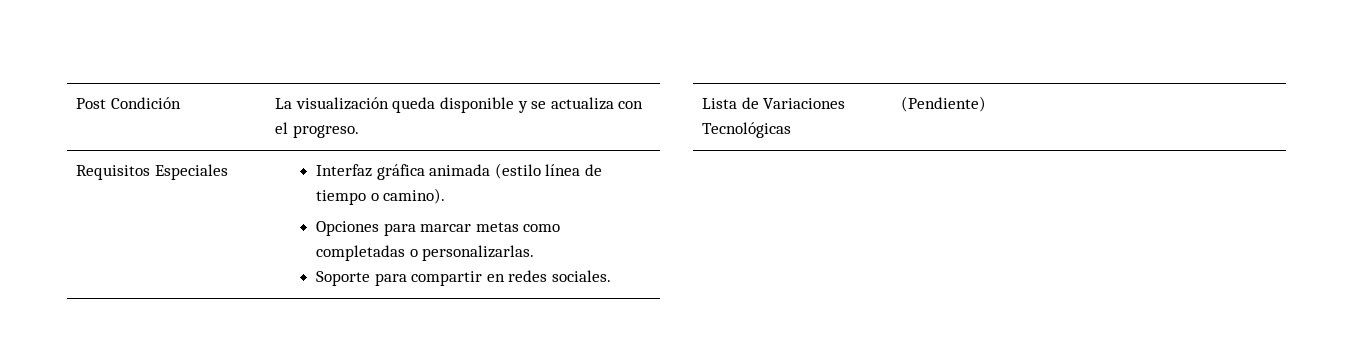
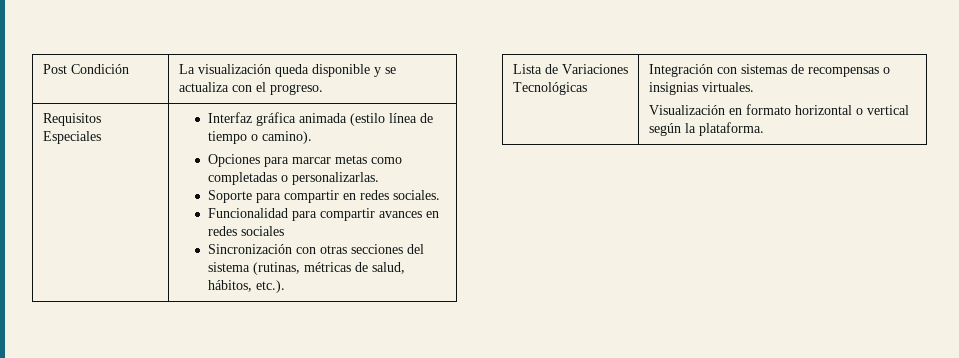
- Lista de Variaciones Tecnológicas | (Pendiente)
+ Funcionalidad para compartir avances en redes sociales
+ Sincronización con otras secciones del sistema (rutinas, métricas de salud, hábitos, etc.).
+ Lista de Variaciones Tecnológicas | Integración con sistemas de recompensas o insignias virtuales.
+ Visualización en formato horizontal o vertical según la plataforma.

